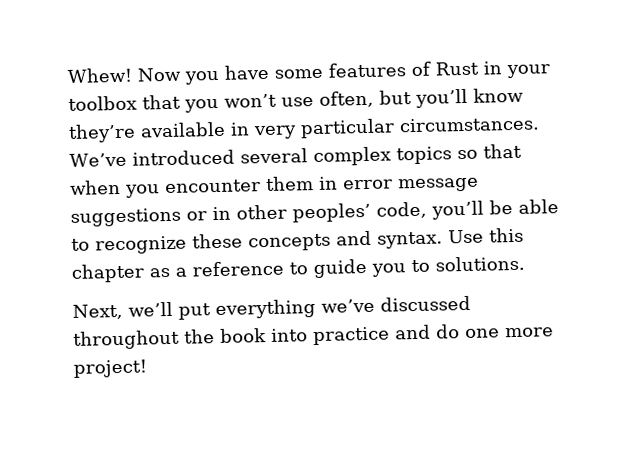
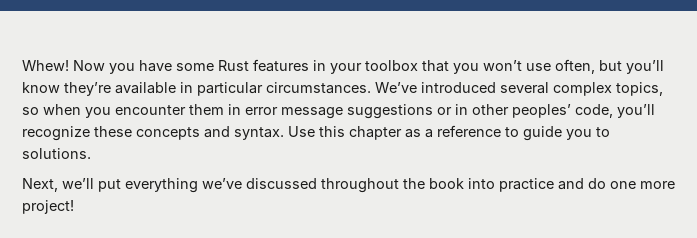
- Now you have some features of Rust in your toolbox that you won’t use often, but you’ll know they’re available in very particular circumstances.
+ Now you have some Rust features in your toolbox that you won’t use often, but you’ll know they’re available in particular circumstances.
- We’ve introduced several complex topics so that when you encounter them in error message suggestions or in other peoples’ code, you’ll be able to recognize these concepts and syntax.
+ We’ve introduced several complex topics, so when you encounter them in error message suggestions or in other peoples’ code, you’ll recognize these concepts and syntax.

